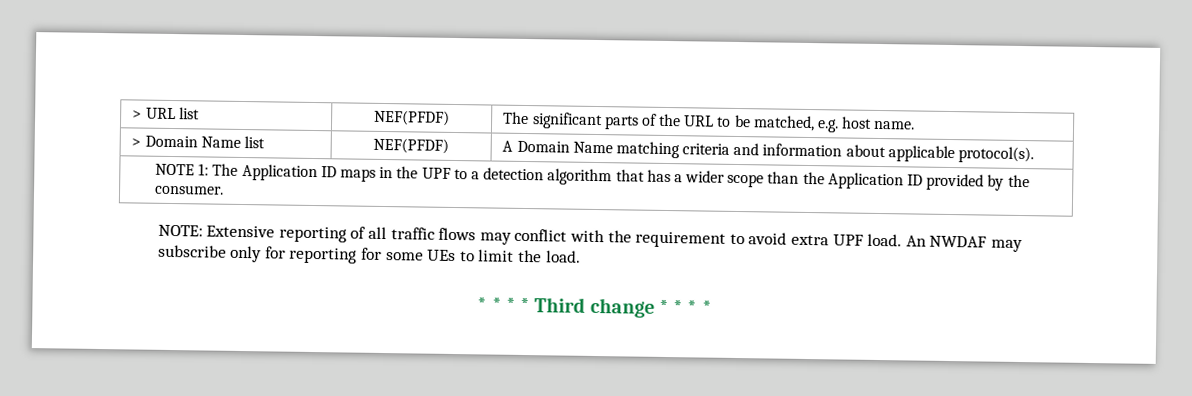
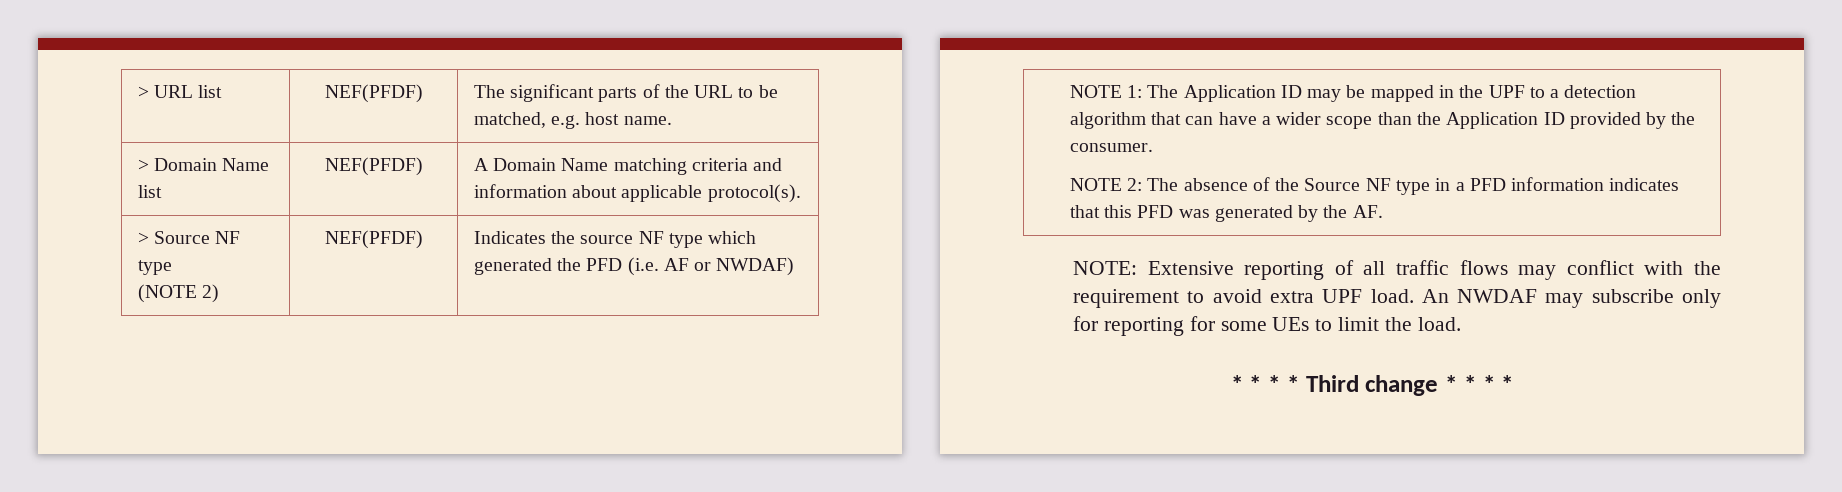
+ > Source NF type
+ (NOTE 2) | NEF(PFDF) | Indicates the source NF type which generated the PFD (i.e. AF or NWDAF)
- NOTE 1: The Application ID maps in the UPF to a detection algorithm that has a wider scope than the Application ID provided by the consumer.
+ NOTE 1: The Application ID may be mapped in the UPF to a detection algorithm that can have a wider scope than the Application ID provided by the consumer.
+ NOTE 2: The absence of the Source NF type in a PFD information indicates that this PFD was generated by the AF.

